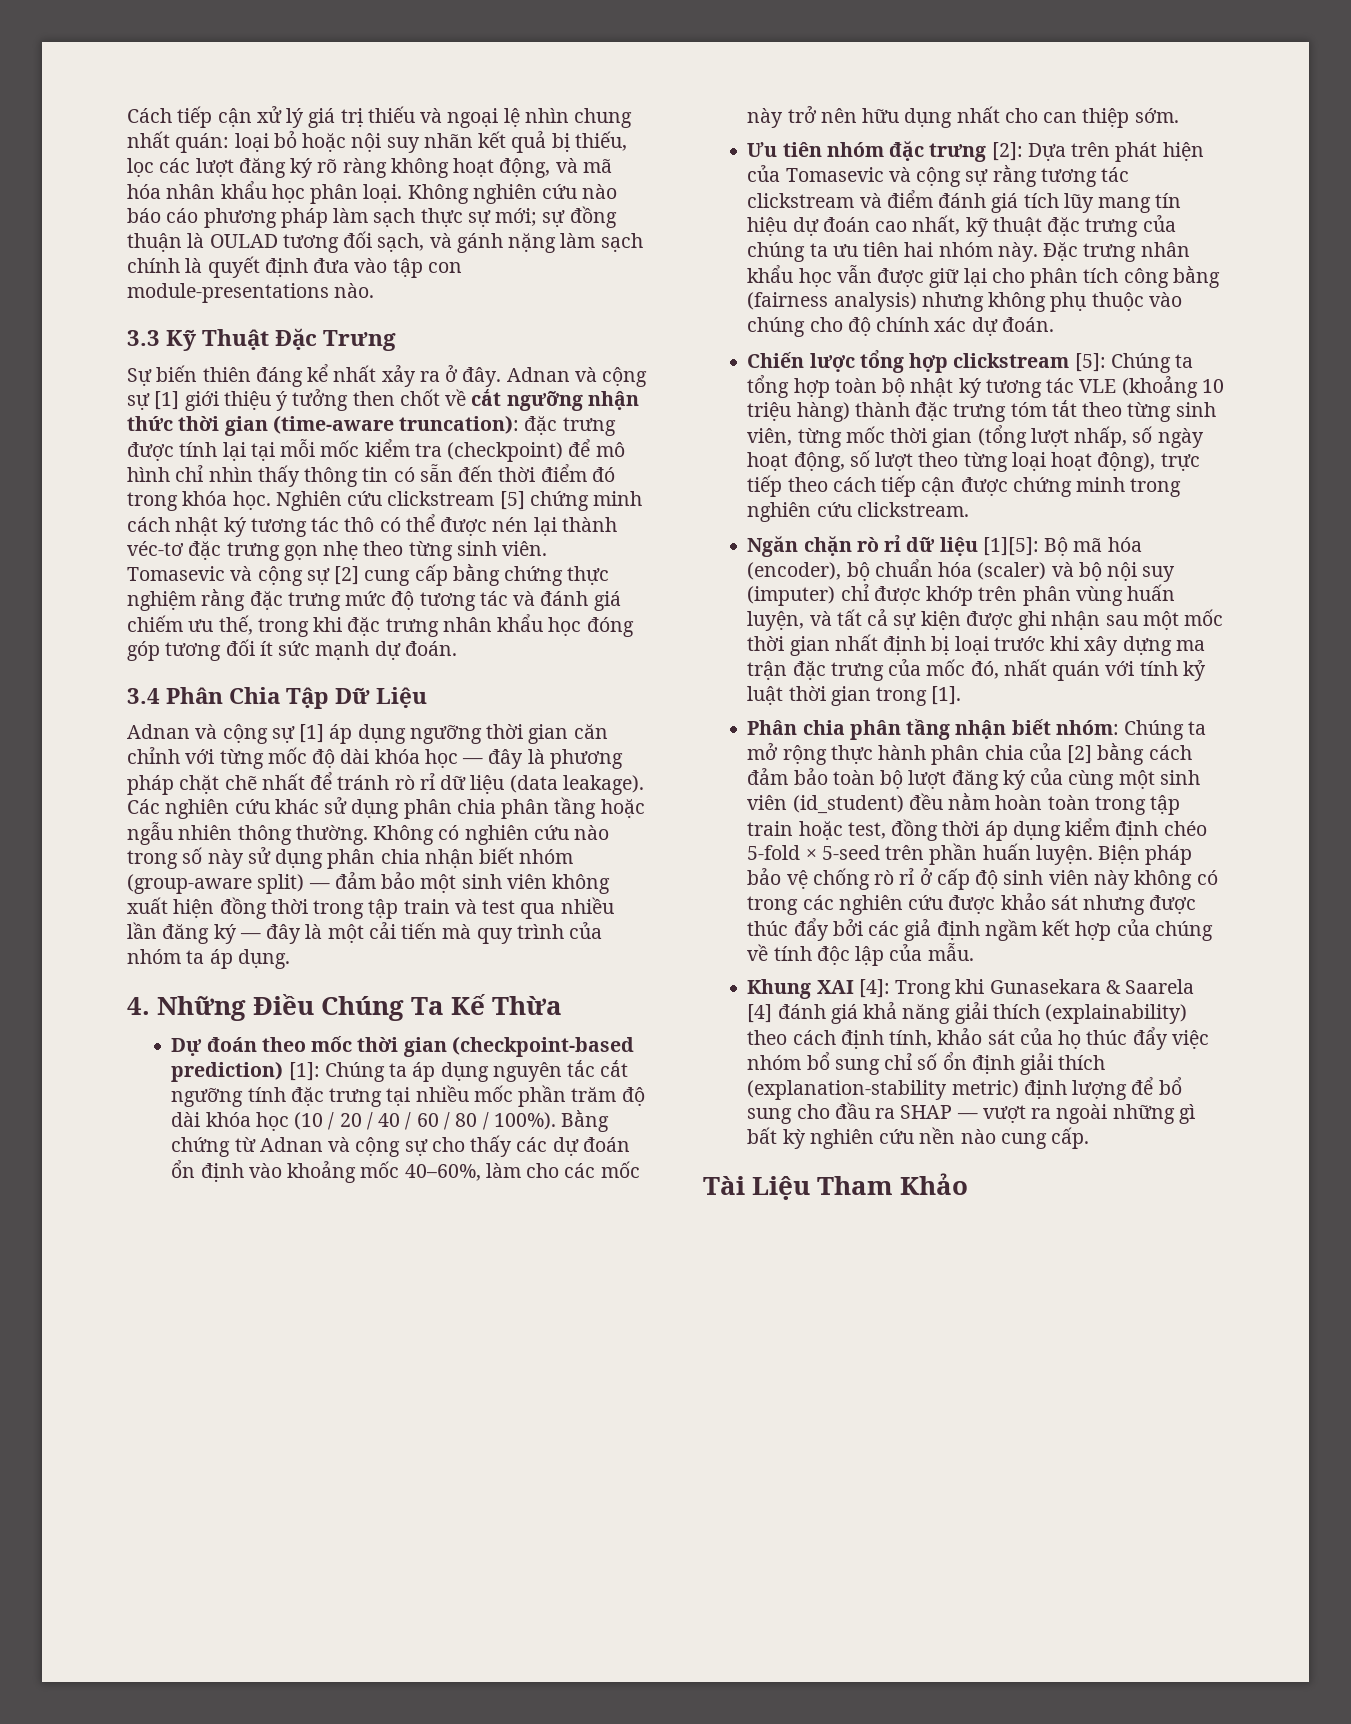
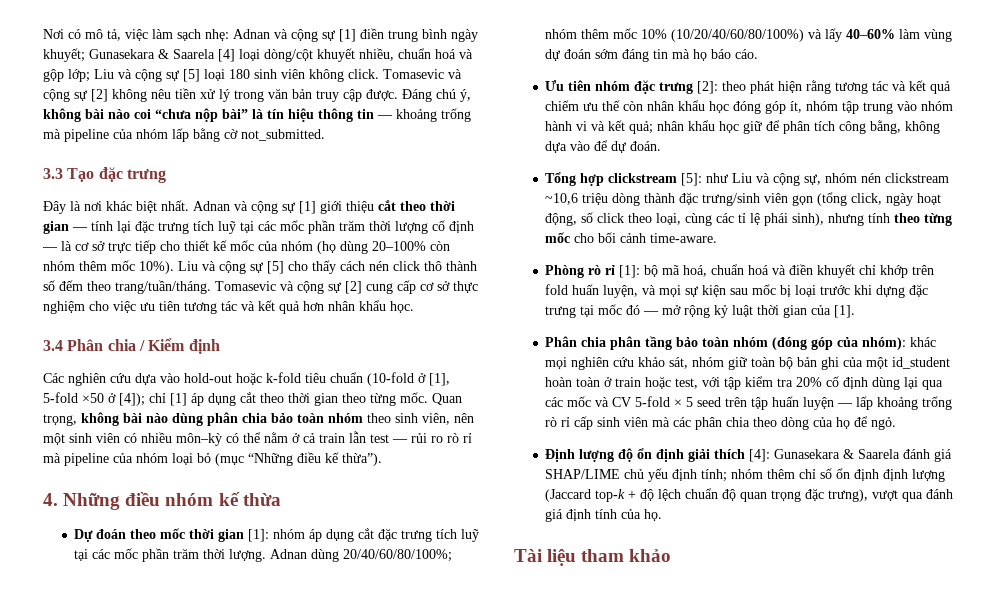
- Cách tiếp cận xử lý giá trị thiếu và ngoại lệ nhìn chung nhất quán: loại bỏ hoặc nội suy nhãn kết quả bị thiếu, lọc các lượt đăng ký rõ ràng không hoạt động, và mã hóa nhân khẩu học phân loại. Không nghiên cứu nào báo cáo phương pháp làm sạch thực sự mới; sự đồng thuận là OULAD tương đối sạch, và gánh nặng làm sạch chính là quyết định đưa vào tập con module-presentations nào.
- 3.3 Kỹ Thuật Đặc Trưng
- Sự biến thiên đáng kể nhất xảy ra ở đây.
+ Nơi có mô tả, việc làm sạch nhẹ: Adnan và cộng sự [1] điền trung bình ngày khuyết; Gunasekara & Saarela [4] loại dòng/cột khuyết nhiều, chuẩn hoá và gộp lớp; Liu và cộng sự [5] loại 180 sinh viên không click. Tomasevic và cộng sự [2] không nêu tiền xử lý trong văn bản truy cập được. Đáng chú ý, không bài nào coi “chưa nộp bài” là tín hiệu thông tin — khoảng trống mà pipeline của nhóm lấp bằng cờ not_submitted.
+ 3.3 Tạo đặc trưng
+ Đây là nơi khác biệt nhất.
- Adnan và cộng sự [1] giới thiệu ý tưởng then chốt về cắt ngưỡng nhận thức thời gian (time-aware truncation): đặc trưng được tính lại tại mỗi mốc kiểm tra (checkpoint) để mô hình chỉ nhìn thấy thông tin có sẵn đến thời điểm đó trong khóa học. Nghiên cứu clickstream [5] chứng minh cách nhật ký tương tác thô có thể được nén lại thành véc-tơ đặc trưng gọn nhẹ theo từng sinh viên.
+ Adnan và cộng sự [1] giới thiệu cắt theo thời gian — tính lại đặc trưng tích luỹ tại các mốc phần trăm thời lượng cố định — là cơ sở trực tiếp cho thiết kế mốc của nhóm (họ dùng 20–100% còn nhóm thêm mốc 10%). Liu và cộng sự [5] cho thấy cách nén click thô thành số đếm theo trang/tuần/tháng.
- Tomasevic và cộng sự [2] cung cấp bằng chứng thực nghiệm rằng đặc trưng mức độ tương tác và đánh giá chiếm ưu thế, trong khi đặc trưng nhân khẩu học đóng góp tương đối ít sức mạnh dự đoán.
- 3.4 Phân Chia Tập Dữ Liệu
- Adnan và cộng sự [1] áp dụng ngưỡng thời gian căn chỉnh với từng mốc độ dài khóa học — đây là phương pháp chặt chẽ nhất để tránh rò rỉ dữ liệu (data leakage). Các nghiên cứu khác sử dụng phân chia phân tầng hoặc ngẫu nhiên thông thường. Không có nghiên cứu nào trong số này sử dụng phân chia nhận biết nhóm (group-aware split) — đảm bảo một sinh viên không xuất hiện đồng thời trong tập train và test qua nhiều lần đăng ký — đây là một cải tiến mà quy trình của nhóm ta áp dụng.
- 4. Những Điều Chúng Ta Kế Thừa
+ Tomasevic và cộng sự [2] cung cấp cơ sở thực nghiệm cho việc ưu tiên tương tác và kết quả hơn nhân khẩu học.
+ 3.4 Phân chia / Kiểm định
+ Các nghiên cứu dựa vào hold-out hoặc k-fold tiêu chuẩn (10-fold ở [1], 5-fold ×50 ở [4]); chỉ [1] áp dụng cắt theo thời gian theo từng mốc. Quan trọng, không bài nào dùng phân chia bảo toàn nhóm theo sinh viên, nên một sinh viên có nhiều môn–kỳ có thể nằm ở cả train lẫn test — rủi ro rò rỉ mà pipeline của nhóm loại bỏ (mục “Những điều kế thừa”).
+ 4. Những điều nhóm kế thừa
- Dự đoán theo mốc thời gian (checkpoint-based prediction) [1]: Chúng ta áp dụng nguyên tắc cắt ngưỡng tính đặc trưng tại nhiều mốc phần trăm độ dài khóa học (10 / 20 / 40 / 60 / 80 / 100%). Bằng chứng từ Adnan và cộng sự cho thấy các dự đoán ổn định vào khoảng mốc 40–60%, làm cho các mốc này trở nên hữu dụng nhất cho can thiệp sớm.
+ Dự đoán theo mốc thời gian [1]: nhóm áp dụng cắt đặc trưng tích luỹ tại các mốc phần trăm thời lượng. Adnan dùng 20/40/60/80/100%; nhóm thêm mốc 10% (10/20/40/60/80/100%) và lấy 40–60% làm vùng dự đoán sớm đáng tin mà họ báo cáo.
- Ưu tiên nhóm đặc trưng [2]: Dựa trên phát hiện của Tomasevic và cộng sự rằng tương tác clickstream và điểm đánh giá tích lũy mang tín hiệu dự đoán cao nhất, kỹ thuật đặc trưng của chúng ta ưu tiên hai nhóm này. Đặc trưng nhân khẩu học vẫn được giữ lại cho phân tích công bằng (fairness analysis) nhưng không phụ thuộc vào chúng cho độ chính xác dự đoán.
- Chiến lược tổng hợp clickstream [5]: Chúng ta tổng hợp toàn bộ nhật ký tương tác VLE (khoảng 10 triệu hàng) thành đặc trưng tóm tắt theo từng sinh viên, từng mốc thời gian (tổng lượt nhấp, số ngày hoạt động, số lượt theo từng loại hoạt động), trực tiếp theo cách tiếp cận được chứng minh trong nghiên cứu clickstream.
- Ngăn chặn rò rỉ dữ liệu [1][5]: Bộ mã hóa (encoder), bộ chuẩn hóa (scaler) và bộ nội suy (imputer) chỉ được khớp trên phân vùng huấn luyện, và tất cả sự kiện được ghi nhận sau một mốc thời gian nhất định bị loại trước khi xây dựng ma trận đặc trưng của mốc đó, nhất quán với tính kỷ luật thời gian trong [1].
+ Ưu tiên nhóm đặc trưng [2]: theo phát hiện rằng tương tác và kết quả chiếm ưu thế còn nhân khẩu học đóng góp ít, nhóm tập trung vào nhóm hành vi và kết quả; nhân khẩu học giữ để phân tích công bằng, không dựa vào để dự đoán.
+ Tổng hợp clickstream [5]: như Liu và cộng sự, nhóm nén clickstream ~10,6 triệu dòng thành đặc trưng/sinh viên gọn (tổng click, ngày hoạt động, số click theo loại, cùng các tỉ lệ phái sinh), nhưng tính theo từng mốc cho bối cảnh time-aware.
+ Phòng rò rỉ [1]: bộ mã hoá, chuẩn hoá và điền khuyết chỉ khớp trên fold huấn luyện, và mọi sự kiện sau mốc bị loại trước khi dựng đặc trưng tại mốc đó — mở rộng kỷ luật thời gian của [1].
- Phân chia phân tầng nhận biết nhóm: Chúng ta mở rộng thực hành phân chia của [2] bằng cách đảm bảo toàn bộ lượt đăng ký của cùng một sinh viên (id_student) đều nằm hoàn toàn trong tập train hoặc test, đồng thời áp dụng kiểm định chéo 5-fold × 5-seed trên phần huấn luyện. Biện pháp bảo vệ chống rò rỉ ở cấp độ sinh viên này không có trong các nghiên cứu được khảo sát nhưng được thúc đẩy bởi các giả định ngầm kết hợp của chúng về tính độc lập của mẫu.
- Khung XAI [4]: Trong khi Gunasekara & Saarela [4] đánh giá khả năng giải thích (explainability) theo cách định tính, khảo sát của họ thúc đẩy việc nhóm bổ sung chỉ số ổn định giải thích (explanation-stability metric) định lượng để bổ sung cho đầu ra SHAP — vượt ra ngoài những gì bất kỳ nghiên cứu nền nào cung cấp.
- Tài Liệu Tham Khảo
+ Phân chia phân tầng bảo toàn nhóm (đóng góp của nhóm): khác mọi nghiên cứu khảo sát, nhóm giữ toàn bộ bản ghi của một id_student hoàn toàn ở train hoặc test, với tập kiểm tra 20% cố định dùng lại qua các mốc và CV 5-fold × 5 seed trên tập huấn luyện — lấp khoảng trống rò rỉ cấp sinh viên mà các phân chia theo dòng của họ để ngỏ.
+ Định lượng độ ổn định giải thích [4]: Gunasekara & Saarela đánh giá SHAP/LIME chủ yếu định tính; nhóm thêm chỉ số ổn định định lượng (Jaccard top-k + độ lệch chuẩn độ quan trọng đặc trưng), vượt qua đánh giá định tính của họ.
+ Tài liệu tham khảo

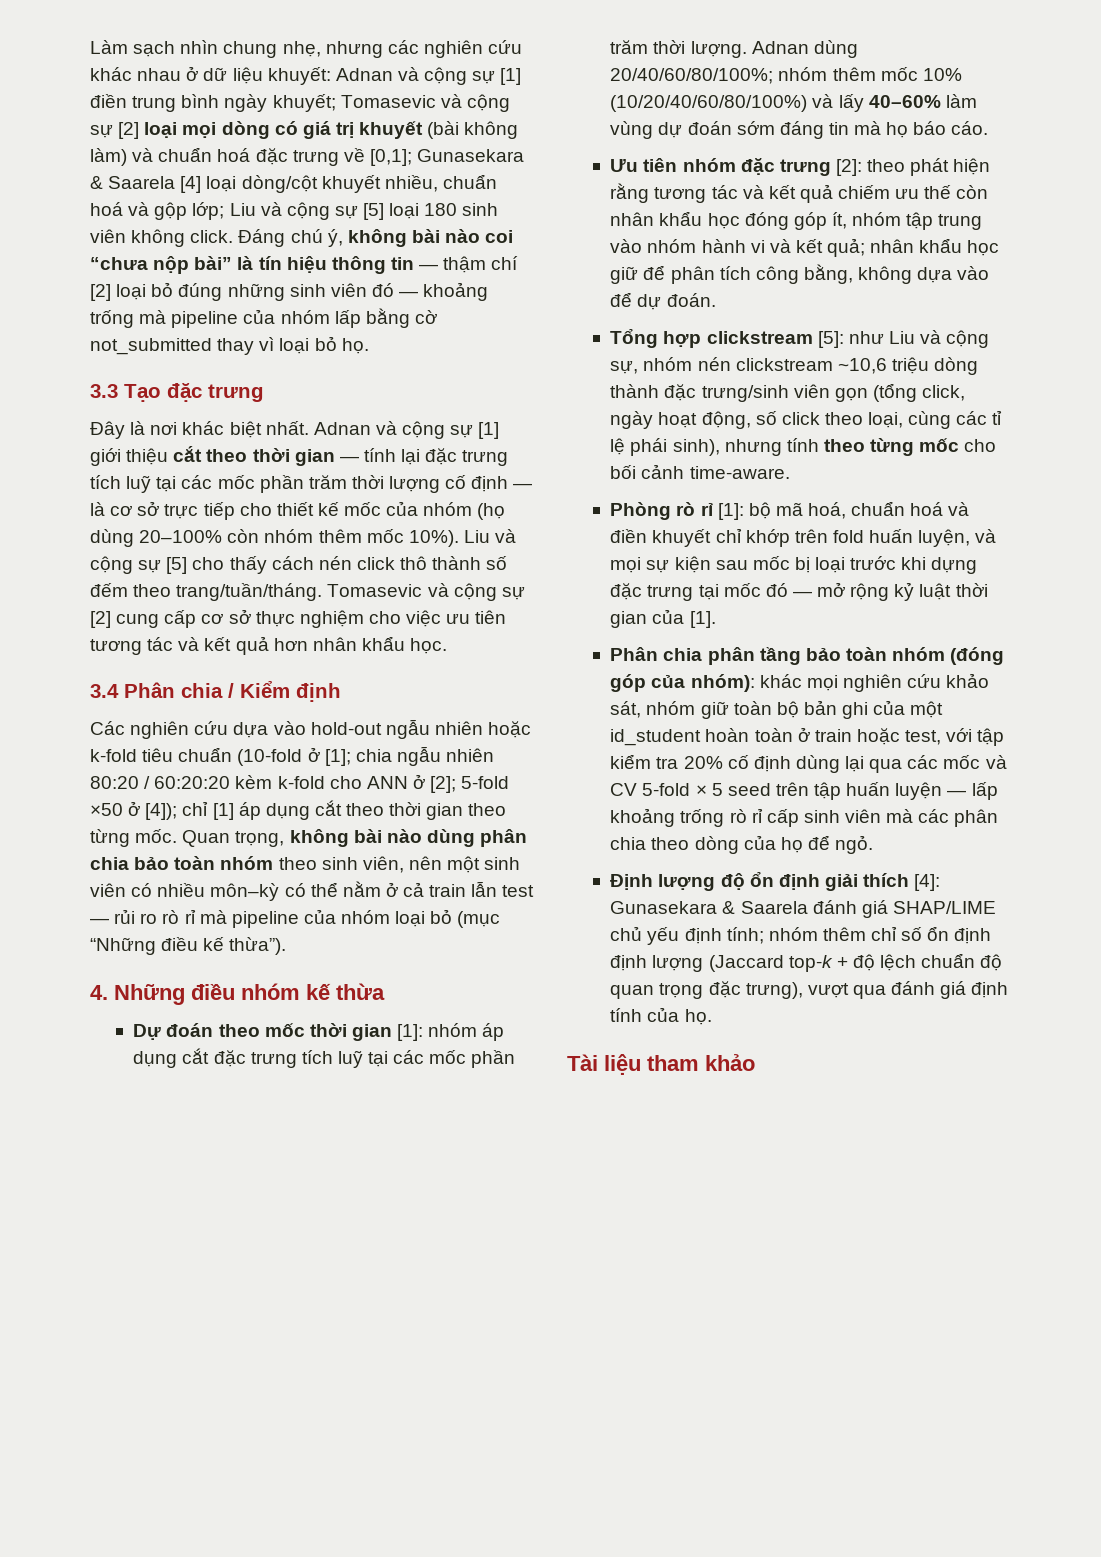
- Nơi có mô tả, việc làm sạch nhẹ: Adnan và cộng sự [1] điền trung bình ngày khuyết; Gunasekara & Saarela [4] loại dòng/cột khuyết nhiều, chuẩn hoá và gộp lớp; Liu và cộng sự [5] loại 180 sinh viên không click.
+ Làm sạch nhìn chung nhẹ, nhưng các nghiên cứu khác nhau ở dữ liệu khuyết: Adnan và cộng sự [1] điền trung bình ngày khuyết; Tomasevic và cộng sự [2] loại mọi dòng có giá trị khuyết (bài không làm) và chuẩn hoá đặc trưng về [0,1]; Gunasekara & Saarela [4] loại dòng/cột khuyết nhiều, chuẩn hoá và gộp lớp; Liu và cộng sự [5] loại 180 sinh viên không click.
- Tomasevic và cộng sự [2] không nêu tiền xử lý trong văn bản truy cập được.
- Đáng chú ý, không bài nào coi “chưa nộp bài” là tín hiệu thông tin — khoảng trống mà pipeline của nhóm lấp bằng cờ not_submitted.
+ Đáng chú ý, không bài nào coi “chưa nộp bài” là tín hiệu thông tin — thậm chí [2] loại bỏ đúng những sinh viên đó — khoảng trống mà pipeline của nhóm lấp bằng cờ not_submitted thay vì loại bỏ họ.
- Các nghiên cứu dựa vào hold-out hoặc k-fold tiêu chuẩn (10-fold ở [1], 5-fold ×50 ở [4]); chỉ [1] áp dụng cắt theo thời gian theo từng mốc.
+ Các nghiên cứu dựa vào hold-out ngẫu nhiên hoặc k-fold tiêu chuẩn (10-fold ở [1]; chia ngẫu nhiên 80:20 / 60:20:20 kèm k-fold cho ANN ở [2]; 5-fold ×50 ở [4]); chỉ [1] áp dụng cắt theo thời gian theo từng mốc.

